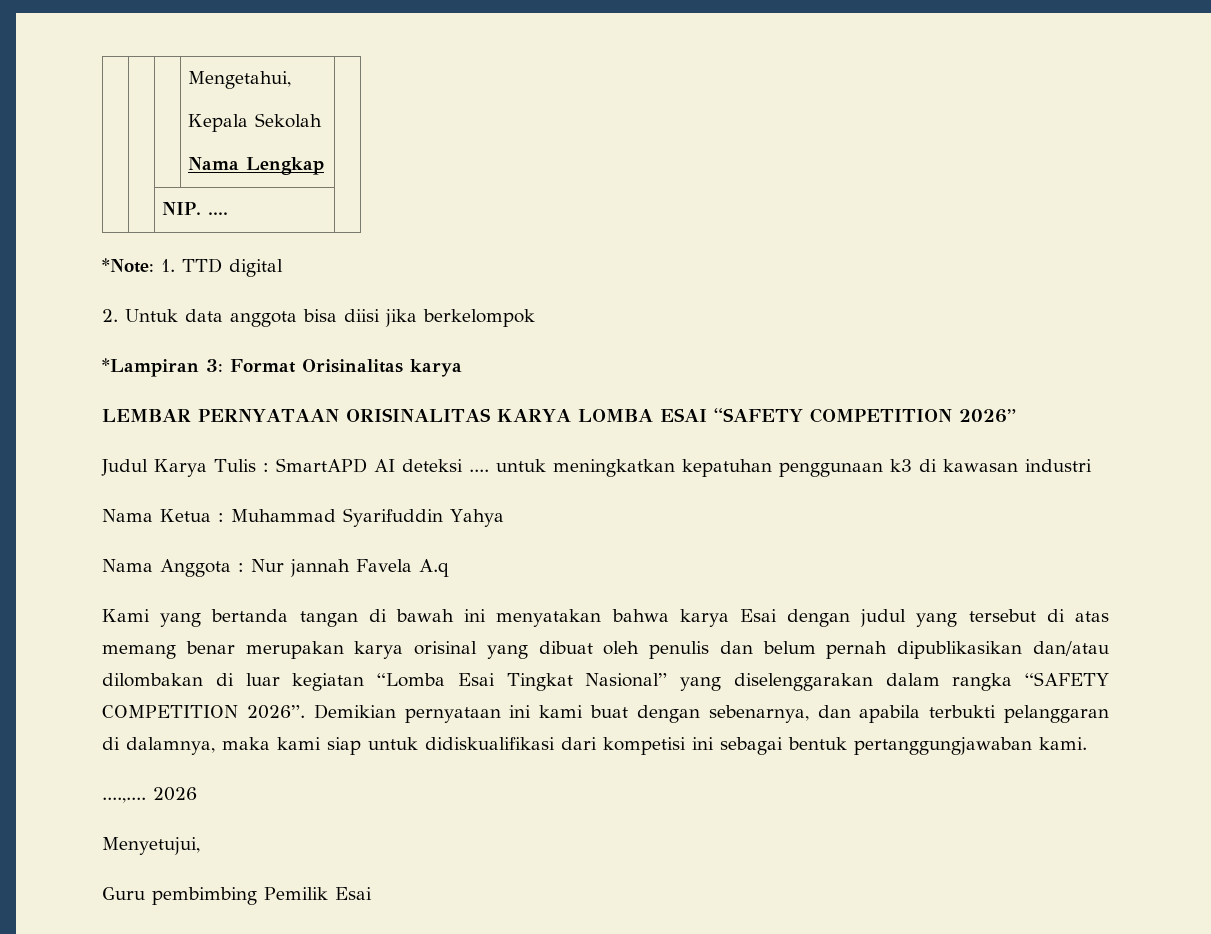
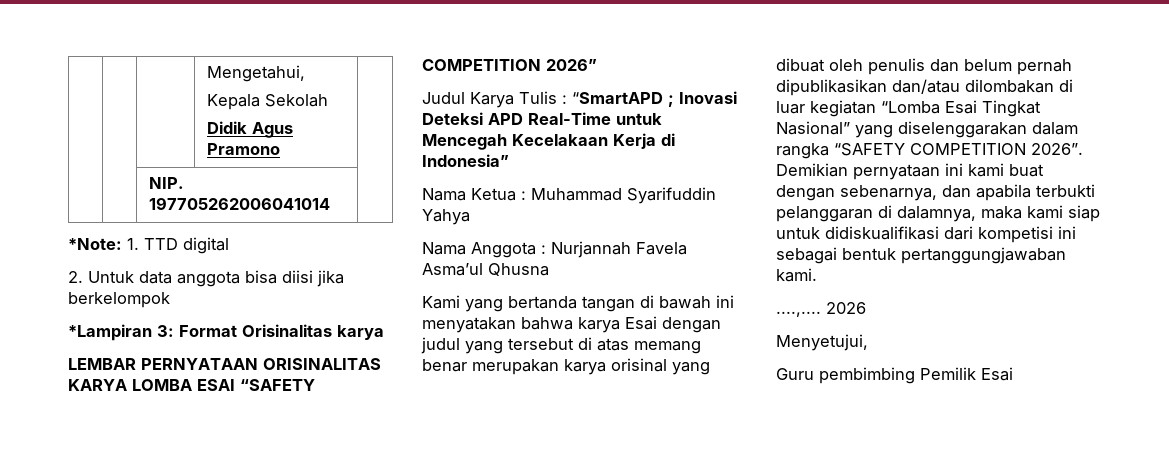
  | | | Mengetahui,
  Kepala Sekolah
- Nama Lengkap |
+ Didik Agus Pramono |
- | | NIP. .... |
+ | | NIP. 197705262006041014 |
- Judul Karya Tulis : SmartAPD AI deteksi .... untuk meningkatkan kepatuhan penggunaan k3 di kawasan industri
+ Judul Karya Tulis : “SmartAPD ; Inovasi Deteksi APD Real-Time untuk Mencegah Kecelakaan Kerja di Indonesia”
- Nama Anggota : Nur jannah Favela A.q
+ Nama Anggota : Nurjannah Favela Asma’ul Qhusna

